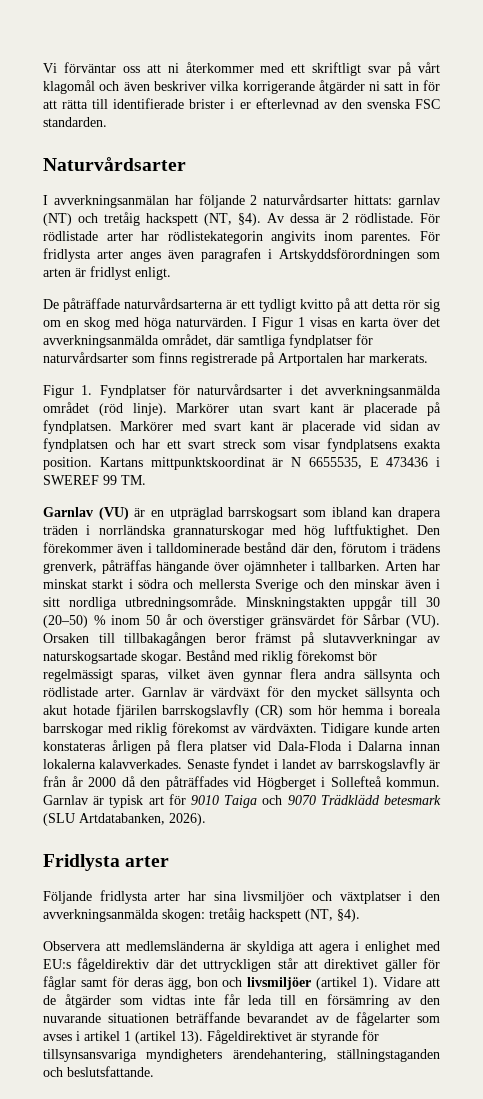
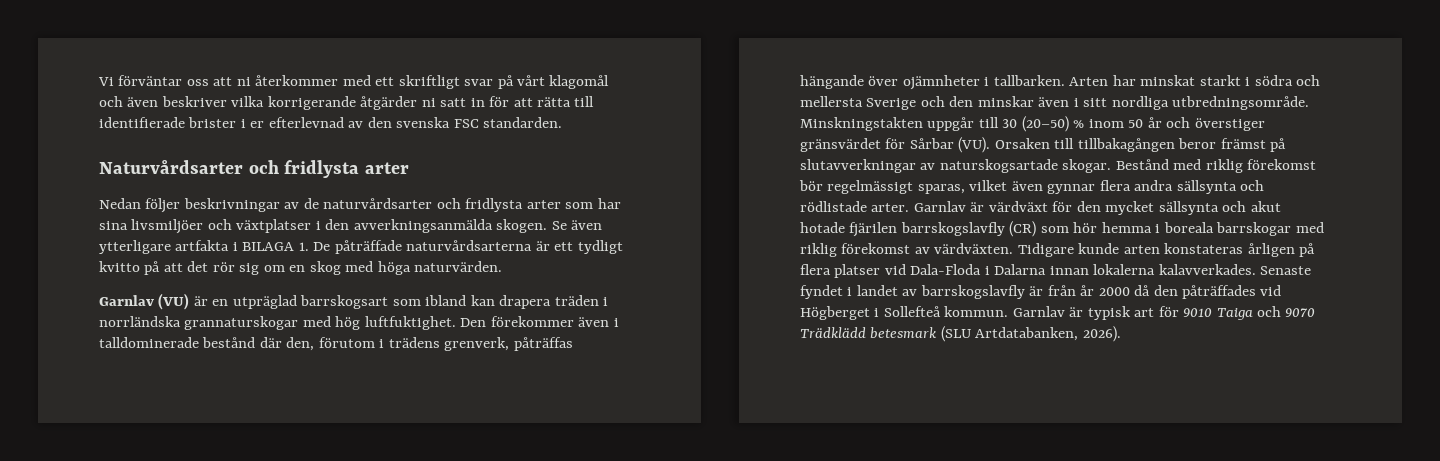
- Naturvårdsarter
- I avverkningsanmälan har följande 2 naturvårdsarter hittats: garnlav (NT) och tretåig hackspett (NT, §4). Av dessa är 2 rödlistade. För rödlistade arter har rödlistekategorin angivits inom parentes. För fridlysta arter anges även paragrafen i Artskyddsförordningen som arten är fridlyst enligt.
- De påträffade naturvårdsarterna är ett tydligt kvitto på att detta rör sig om en skog med höga naturvärden. I Figur 1 visas en karta över det avverkningsanmälda området, där samtliga fyndplatser för naturvårdsarter som finns registrerade på Artportalen har markerats.
- Figur 1. Fyndplatser för naturvårdsarter i det avverkningsanmälda området (röd linje). Markörer utan svart kant är placerade på fyndplatsen. Markörer med svart kant är placerade vid sidan av fyndplatsen och har ett svart streck som visar fyndplatsens exakta position. Kartans mittpunktskoordinat är N 6655535, E 473436 i SWEREF 99 TM.
+ Naturvårdsarter och fridlysta arter
+ Nedan följer beskrivningar av de naturvårdsarter och fridlysta arter som har sina livsmiljöer och växtplatser i den avverkningsanmälda skogen. Se även ytterligare artfakta i BILAGA 1. De påträffade naturvårdsarterna är ett tydligt kvitto på att det rör sig om en skog med höga naturvärden.
- Fridlysta arter
- Följande fridlysta arter har sina livsmiljöer och växtplatser i den avverkningsanmälda skogen: tretåig hackspett (NT, §4).
- Observera att medlemsländerna är skyldiga att agera i enlighet med EU:s fågeldirektiv där det uttryckligen står att direktivet gäller för fåglar samt för deras ägg, bon och livsmiljöer (artikel 1). Vidare att de åtgärder som vidtas inte får leda till en försämring av den nuvarande situationen beträffande bevarandet av de fågelarter som avses i artikel 1 (artikel 13). Fågeldirektivet är styrande för tillsynsansvariga myndigheters ärendehantering, ställningstaganden och beslutsfattande.

